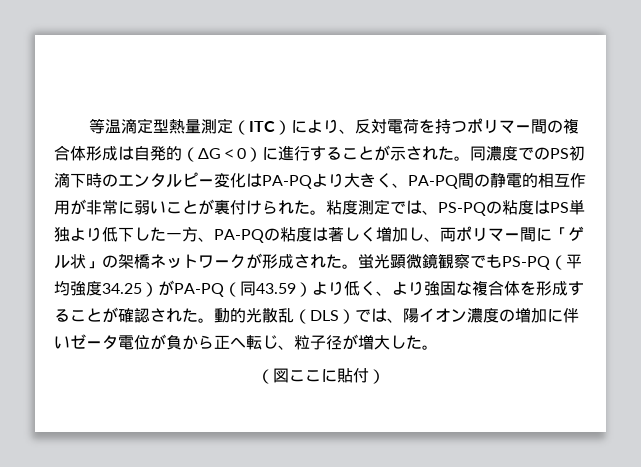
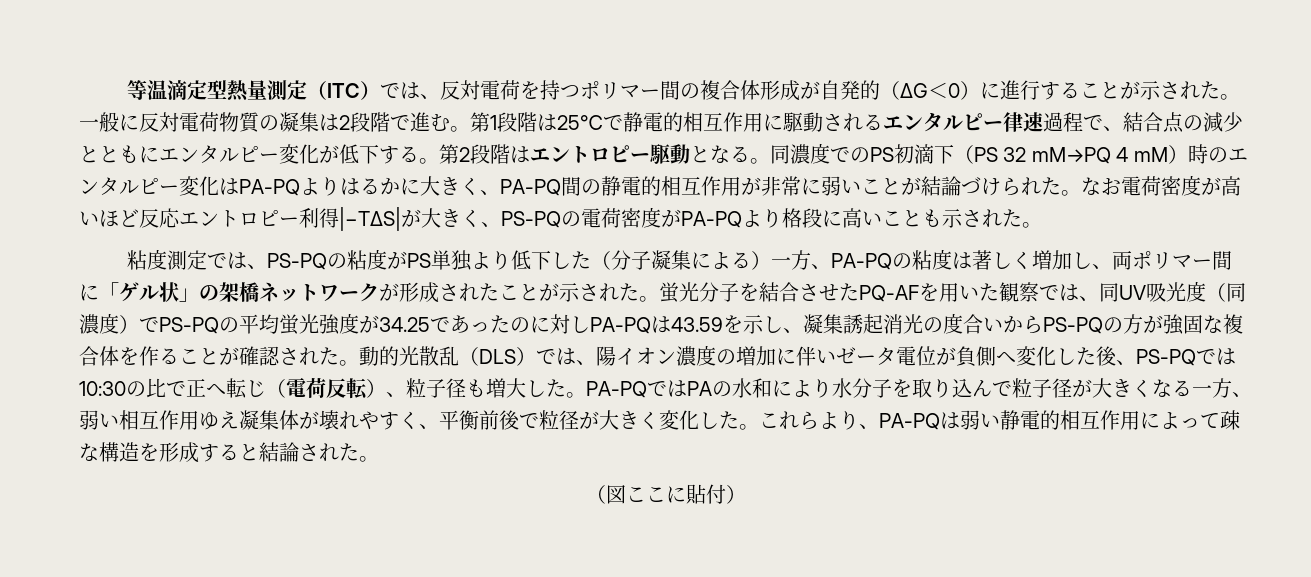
- 等温滴定型熱量測定（ITC）により、反対電荷を持つポリマー間の複合体形成は自発的（ΔG＜0）に進行することが示された。
+ 等温滴定型熱量測定（ITC）では、反対電荷を持つポリマー間の複合体形成が自発的（ΔG＜0）に進行することが示された。
+ 一般に反対電荷物質の凝集は2段階で進む。第1段階は25℃で静電的相互作用に駆動されるエンタルピー律速過程で、結合点の減少とともにエンタルピー変化が低下する。第2段階はエントロピー駆動となる。
- 同濃度でのPS初滴下時のエンタルピー変化はPA-PQより大きく、PA-PQ間の静電的相互作用が非常に弱いことが裏付けられた。粘度測定では、PS-PQの粘度はPS単独より低下した一方、PA-PQの粘度は著しく増加し、両ポリマー間に「ゲル状」の架橋ネットワークが形成された。蛍光顕微鏡観察でもPS-PQ（平均強度34.25）がPA-PQ（同43.59）より低く、より強固な複合体を形成することが確認された。
+ 同濃度でのPS初滴下（PS 32 mM→PQ 4 mM）時のエンタルピー変化はPA-PQよりはるかに大きく、PA-PQ間の静電的相互作用が非常に弱いことが結論づけられた。なお電荷密度が高いほど反応エントロピー利得|−TΔS|が大きく、PS-PQの電荷密度がPA-PQより格段に高いことも示された。
+ 粘度測定では、PS-PQの粘度がPS単独より低下した（分子凝集による）一方、PA-PQの粘度は著しく増加し、両ポリマー間に「ゲル状」の架橋ネットワークが形成されたことが示された。蛍光分子を結合させたPQ-AFを用いた観察では、同UV吸光度（同濃度）でPS-PQの平均蛍光強度が34.25であったのに対しPA-PQは43.59を示し、凝集誘起消光の度合いからPS-PQの方が強固な複合体を作ることが確認された。
- 動的光散乱（DLS）では、陽イオン濃度の増加に伴いゼータ電位が負から正へ転じ、粒子径が増大した。
+ 動的光散乱（DLS）では、陽イオン濃度の増加に伴いゼータ電位が負側へ変化した後、PS-PQでは10:30の比で正へ転じ（電荷反転）、粒子径も増大した。PA-PQではPAの水和により水分子を取り込んで粒子径が大きくなる一方、弱い相互作用ゆえ凝集体が壊れやすく、平衡前後で粒径が大きく変化した。これらより、PA-PQは弱い静電的相互作用によって疎な構造を形成すると結論された。

